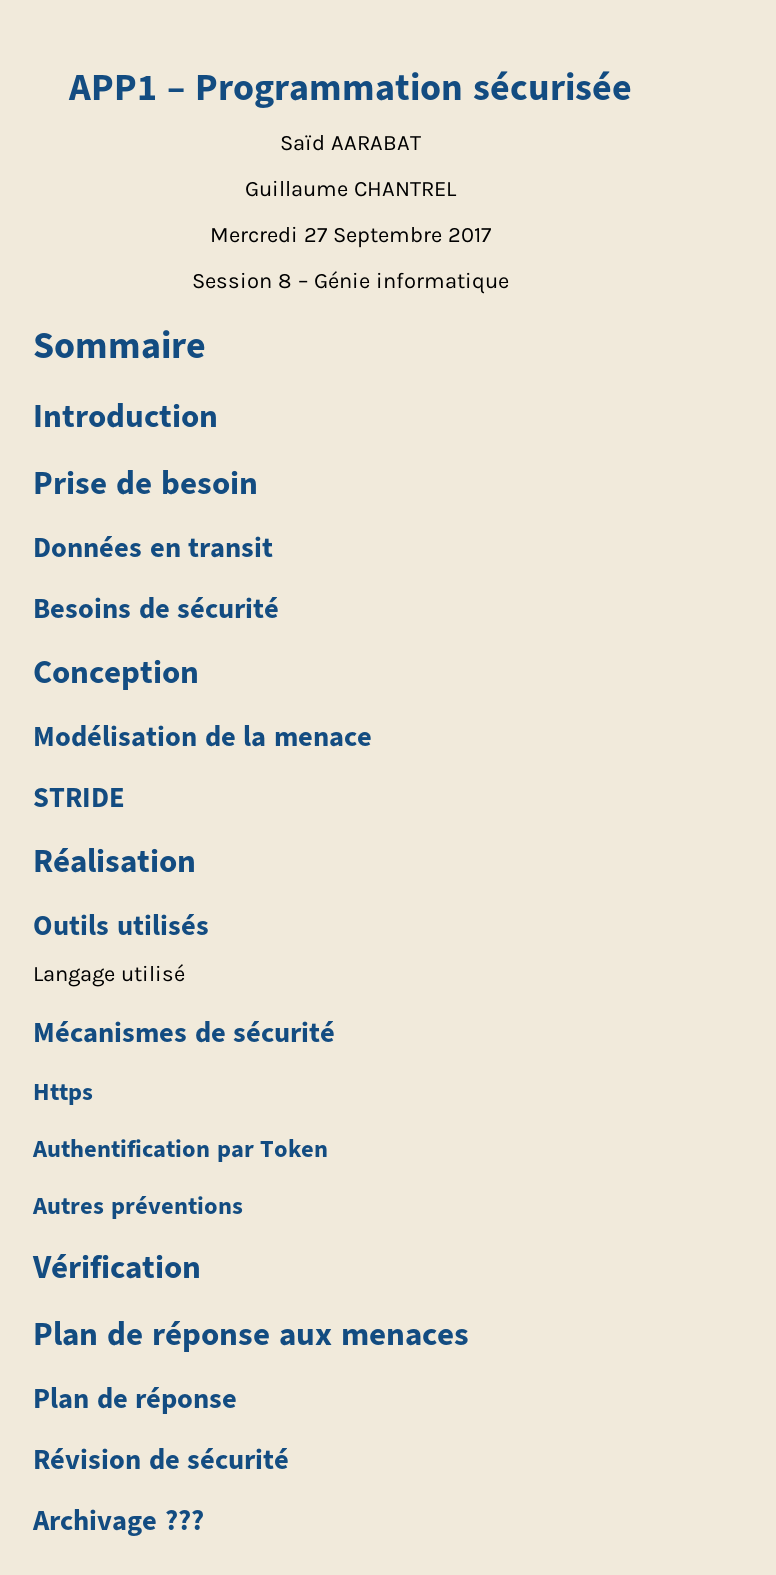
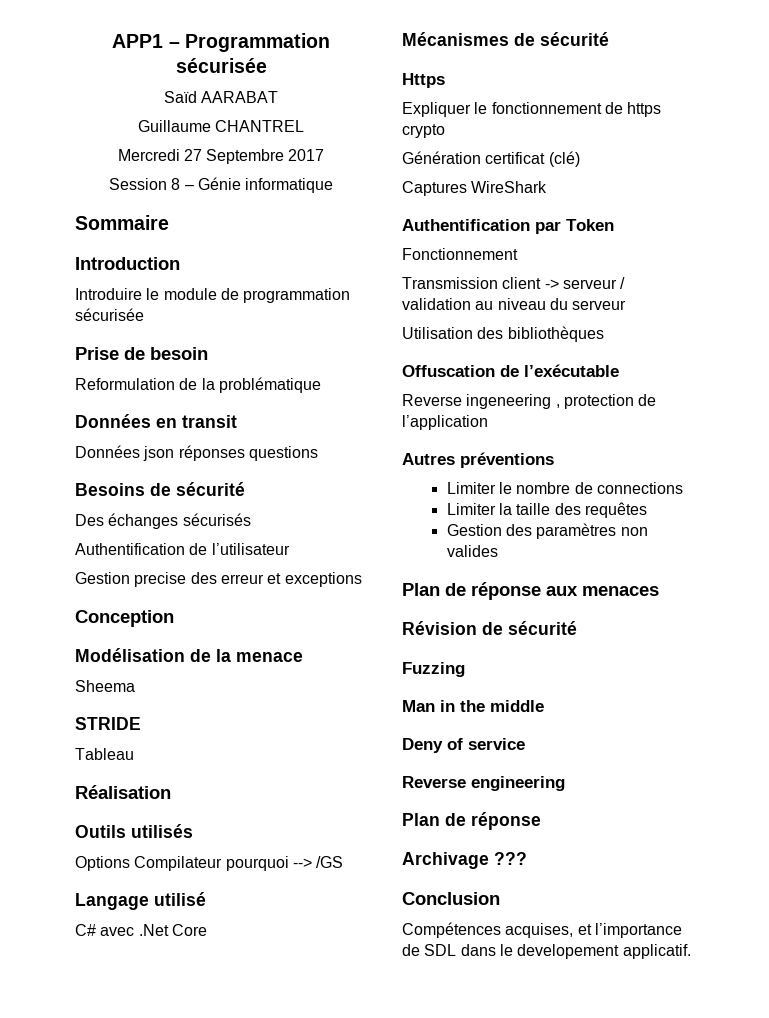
+ Introduire le module de programmation sécurisée
+ Reformulation de la problématique
+ Données json réponses questions
+ Des échanges sécurisés
+ Authentification de l’utilisateur
+ Gestion precise des erreur et exceptions
+ Sheema
+ Tableau
+ Options Compilateur pourquoi --> /GS
  Langage utilisé
+ C# avec .Net Core
  Mécanismes de sécurité
  Https
+ Expliquer le fonctionnement de https crypto
+ Génération certificat (clé)
+ Captures WireShark
  Authentification par Token
+ Fonctionnement
+ Transmission client -> serveur / validation au niveau du serveur
+ Utilisation des bibliothèques
+ Offuscation de l’exécutable
+ Reverse ingeneering , protection de l’application
  Autres préventions
- Vérification
+ Limiter le nombre de connections
+ Limiter la taille des requêtes
+ Gestion des paramètres non valides
  Plan de réponse aux menaces
+ Révision de sécurité
+ Fuzzing
+ Man in the middle
+ Deny of service
+ Reverse engineering
  Plan de réponse
- Révision de sécurité
+ Conclusion
+ Compétences acquises, et l’importance de SDL dans le developement applicatif.

